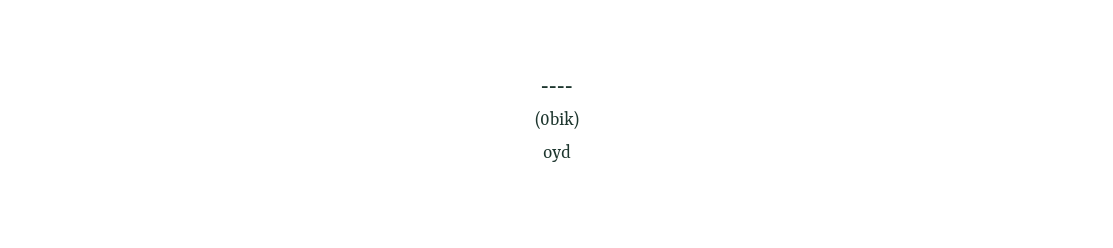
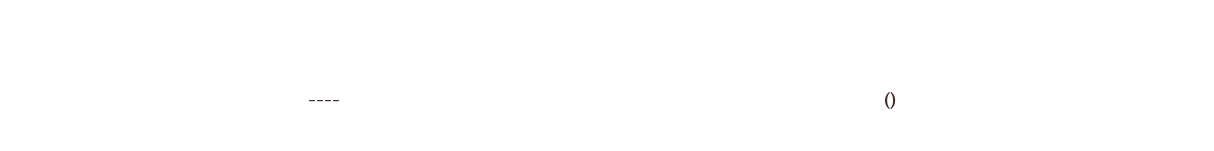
- (0bik)
- oyd
+ ()

